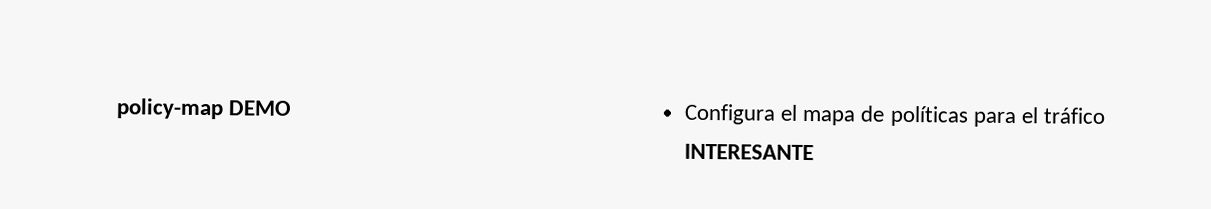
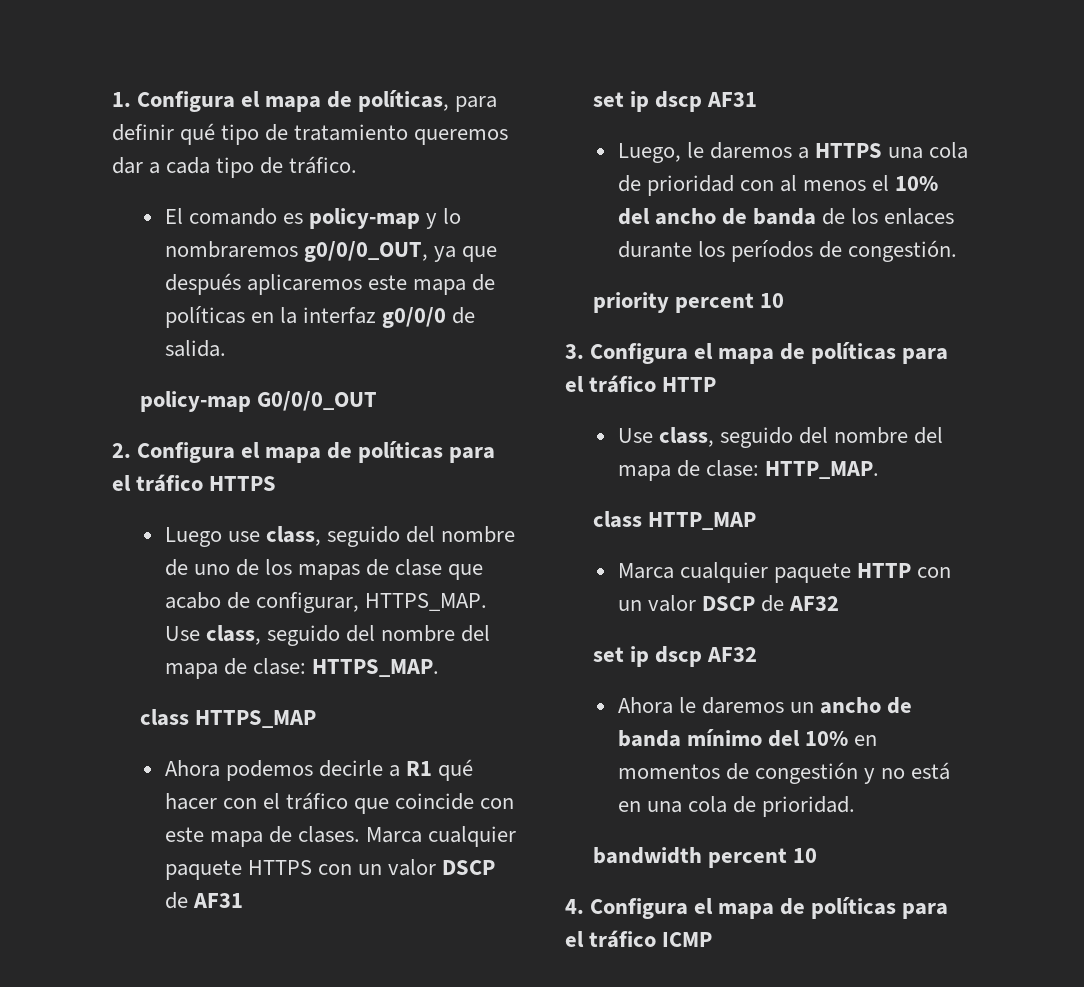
- policy-map DEMO
- Configura el mapa de políticas para el tráfico INTERESANTE
+ 1. Configura el mapa de políticas, para definir qué tipo de tratamiento queremos dar a cada tipo de tráfico.
+ El comando es policy-map y lo nombraremos g0/0/0_OUT, ya que después aplicaremos este mapa de políticas en la interfaz g0/0/0 de salida.
+ policy-map G0/0/0_OUT
+ 2. Configura el mapa de políticas para el tráfico HTTPS
+ Luego use class, seguido del nombre de uno de los mapas de clase que acabo de configurar, HTTPS_MAP. Use class, seguido del nombre del mapa de clase: HTTPS_MAP.
+ class HTTPS_MAP
+ Ahora podemos decirle a R1 qué hacer con el tráfico que coincide con este mapa de clases. Marca cualquier paquete HTTPS con un valor DSCP de AF31
+ set ip dscp AF31
+ Luego, le daremos a HTTPS una cola de prioridad con al menos el 10% del ancho de banda de los enlaces durante los períodos de congestión.
+ priority percent 10
+ 3. Configura el mapa de políticas para el tráfico HTTP
+ Use class, seguido del nombre del mapa de clase: HTTP_MAP.
+ class HTTP_MAP
+ Marca cualquier paquete HTTP con un valor DSCP de AF32
+ set ip dscp AF32
+ Ahora le daremos un ancho de banda mínimo del 10% en momentos de congestión y no está en una cola de prioridad.
+ bandwidth percent 10
+ 4. Configura el mapa de políticas para el tráfico ICMP

